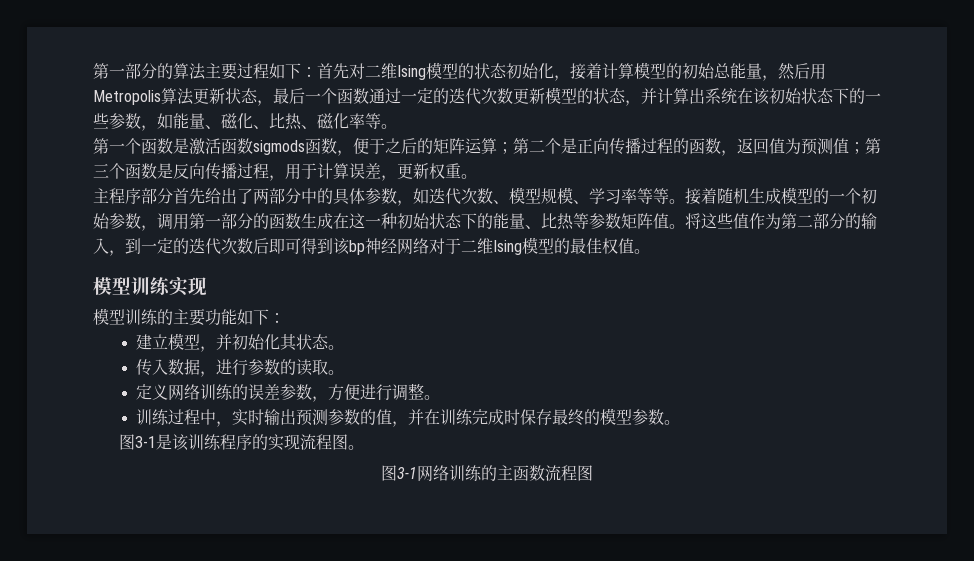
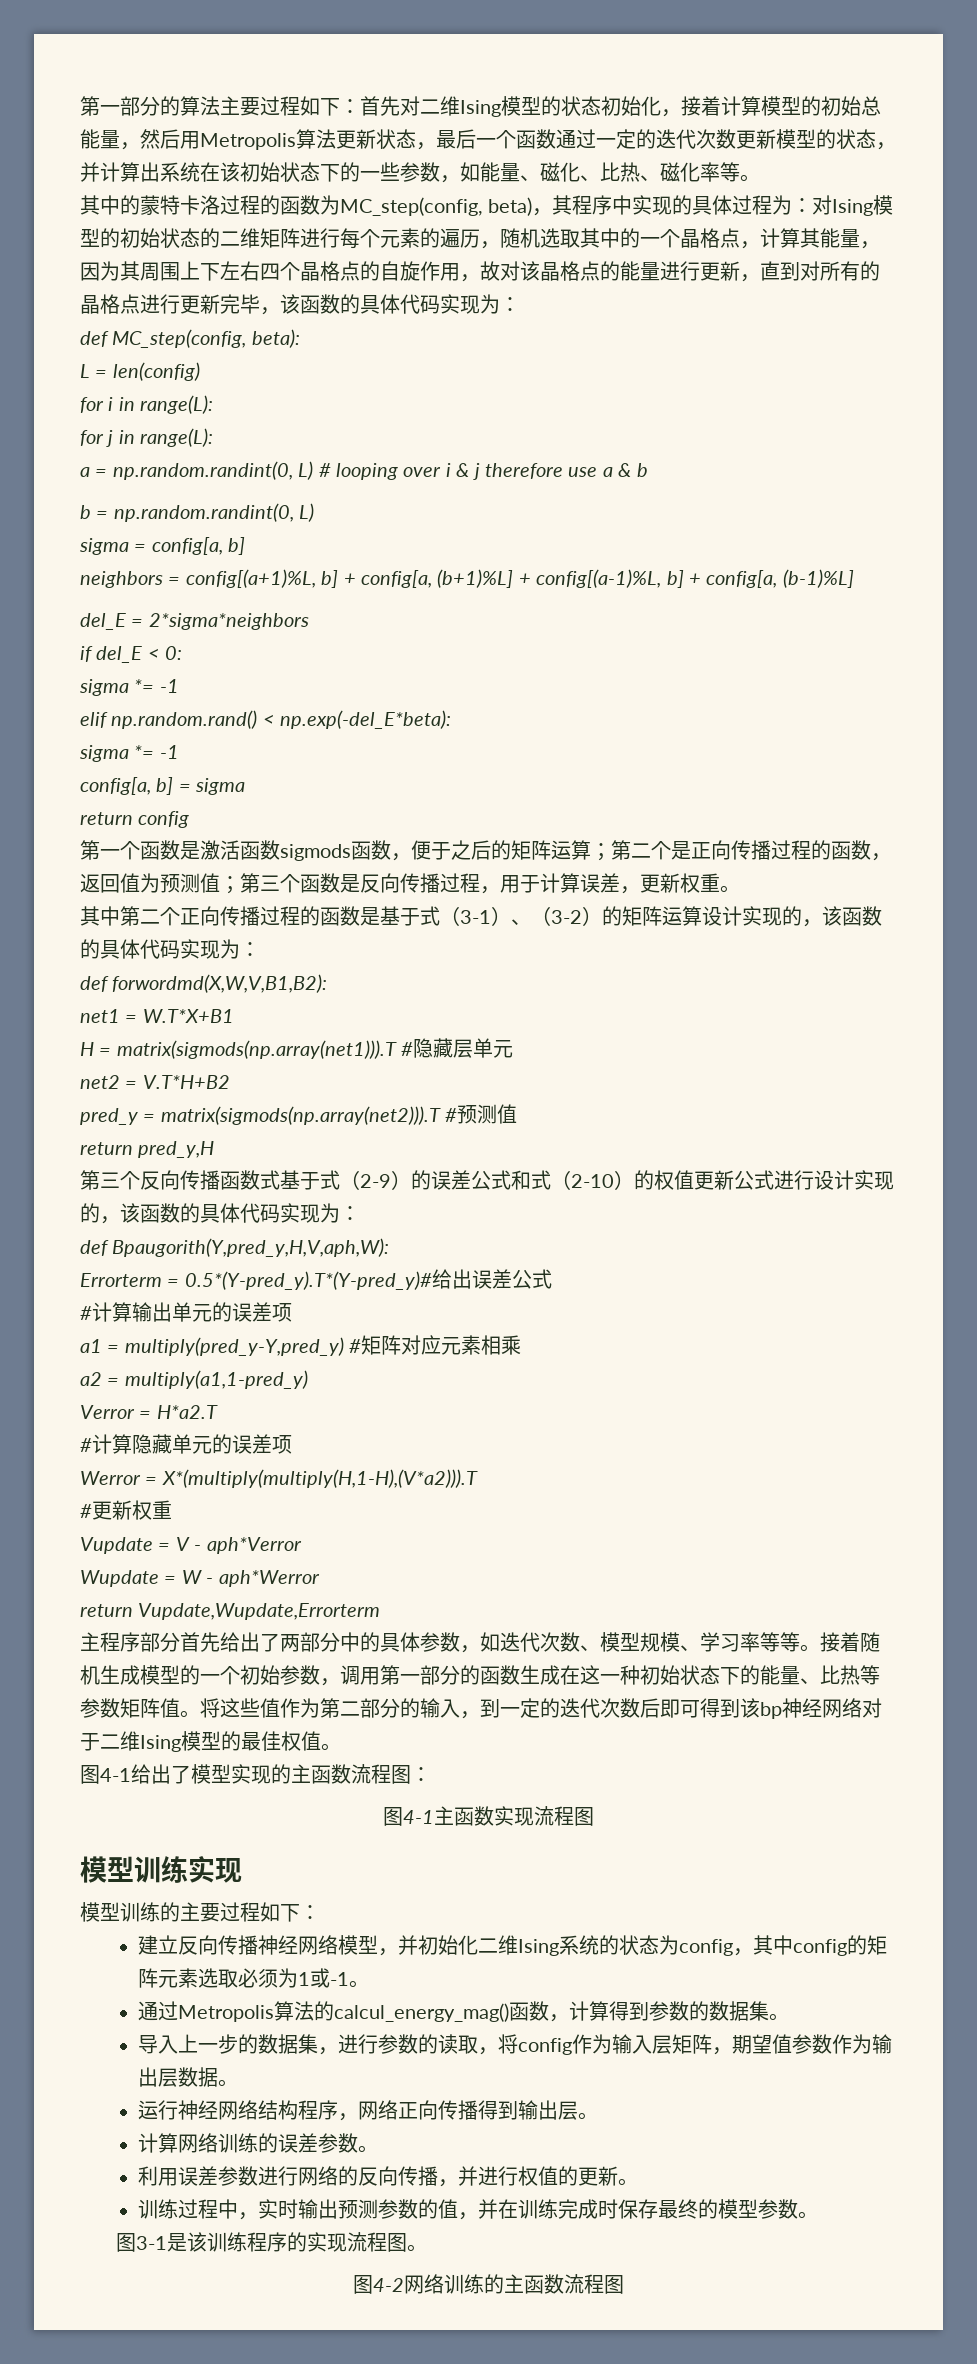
+ 其中的蒙特卡洛过程的函数为MC_step(config, beta)，其程序中实现的具体过程为：对Ising模型的初始状态的二维矩阵进行每个元素的遍历，随机选取其中的一个晶格点，计算其能量，因为其周围上下左右四个晶格点的自旋作用，故对该晶格点的能量进行更新，直到对所有的晶格点进行更新完毕，该函数的具体代码实现为：
+ def MC_step(config, beta):
+ L = len(config)
+ for i in range(L):
+ for j in range(L):
+ a = np.random.randint(0, L) # looping over i & j therefore use a & b
+ b = np.random.randint(0, L)
+ sigma = config[a, b]
+ neighbors = config[(a+1)%L, b] + config[a, (b+1)%L] + config[(a-1)%L, b] + config[a, (b-1)%L]
+ del_E = 2*sigma*neighbors
+ if del_E < 0:
+ sigma *= -1
+ elif np.random.rand() < np.exp(-del_E*beta):
+ sigma *= -1
+ config[a, b] = sigma
+ return config
+ 其中第二个正向传播过程的函数是基于式（3-1）、（3-2）的矩阵运算设计实现的，该函数的具体代码实现为：
+ def forwordmd(X,W,V,B1,B2):
+ net1 = W.T*X+B1
+ H = matrix(sigmods(np.array(net1))).T #隐藏层单元
+ net2 = V.T*H+B2
+ pred_y = matrix(sigmods(np.array(net2))).T #预测值
+ return pred_y,H
+ 第三个反向传播函数式基于式（2-9）的误差公式和式（2-10）的权值更新公式进行设计实现的，该函数的具体代码实现为：
+ def Bpaugorith(Y,pred_y,H,V,aph,W):
+ Errorterm = 0.5*(Y-pred_y).T*(Y-pred_y)#给出误差公式
+ #计算输出单元的误差项
+ a1 = multiply(pred_y-Y,pred_y) #矩阵对应元素相乘
+ a2 = multiply(a1,1-pred_y)
+ Verror = H*a2.T
+ #计算隐藏单元的误差项
+ Werror = X*(multiply(multiply(H,1-H),(V*a2))).T
+ #更新权重
+ Vupdate = V - aph*Verror
+ Wupdate = W - aph*Werror
+ return Vupdate,Wupdate,Errorterm
+ 图4-1给出了模型实现的主函数流程图：
+ 图4-1主函数实现流程图
- 模型训练的主要功能如下：
+ 模型训练的主要过程如下：
- 建立模型，并初始化其状态。
- 传入数据，进行参数的读取。
- 定义网络训练的误差参数，方便进行调整。
+ 建立反向传播神经网络模型，并初始化二维Ising系统的状态为config，其中config的矩阵元素选取必须为1或-1。
+ 通过Metropolis算法的calcul_energy_mag()函数，计算得到参数的数据集。
+ 导入上一步的数据集，进行参数的读取，将config作为输入层矩阵，期望值参数作为输出层数据。
+ 运行神经网络结构程序，网络正向传播得到输出层。
+ 计算网络训练的误差参数。
+ 利用误差参数进行网络的反向传播，并进行权值的更新。
- 图3-1网络训练的主函数流程图
+ 图4-2网络训练的主函数流程图

